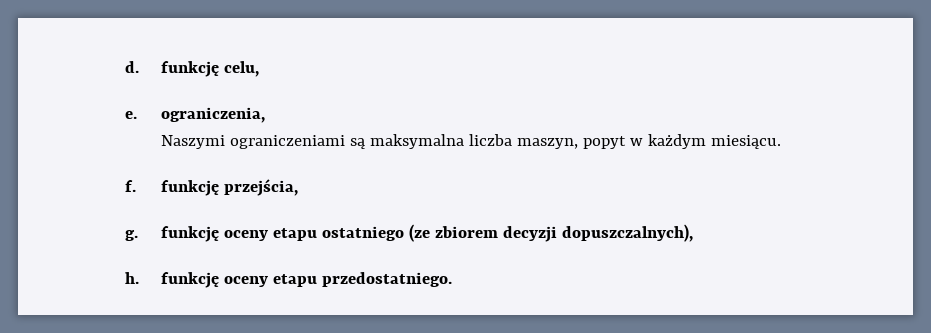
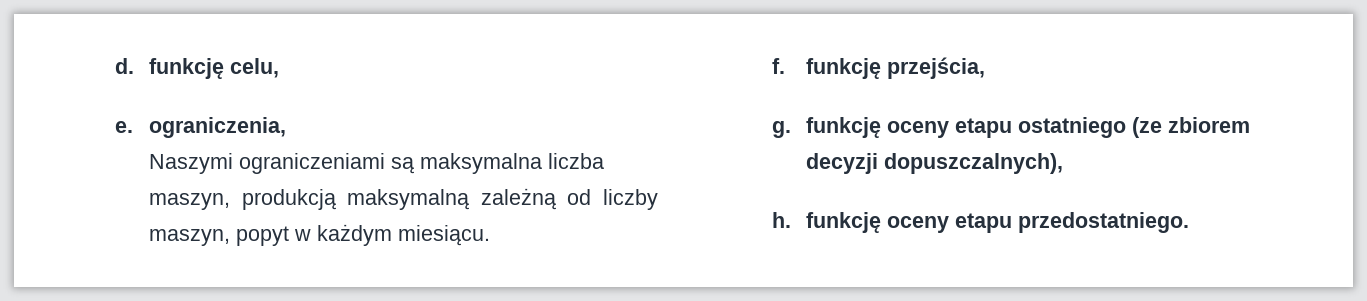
- Naszymi ograniczeniami są maksymalna liczba maszyn, popyt w każdym miesiącu.
+ Naszymi ograniczeniami są maksymalna liczba maszyn, produkcją maksymalną zależną od liczby maszyn, popyt w każdym miesiącu.

